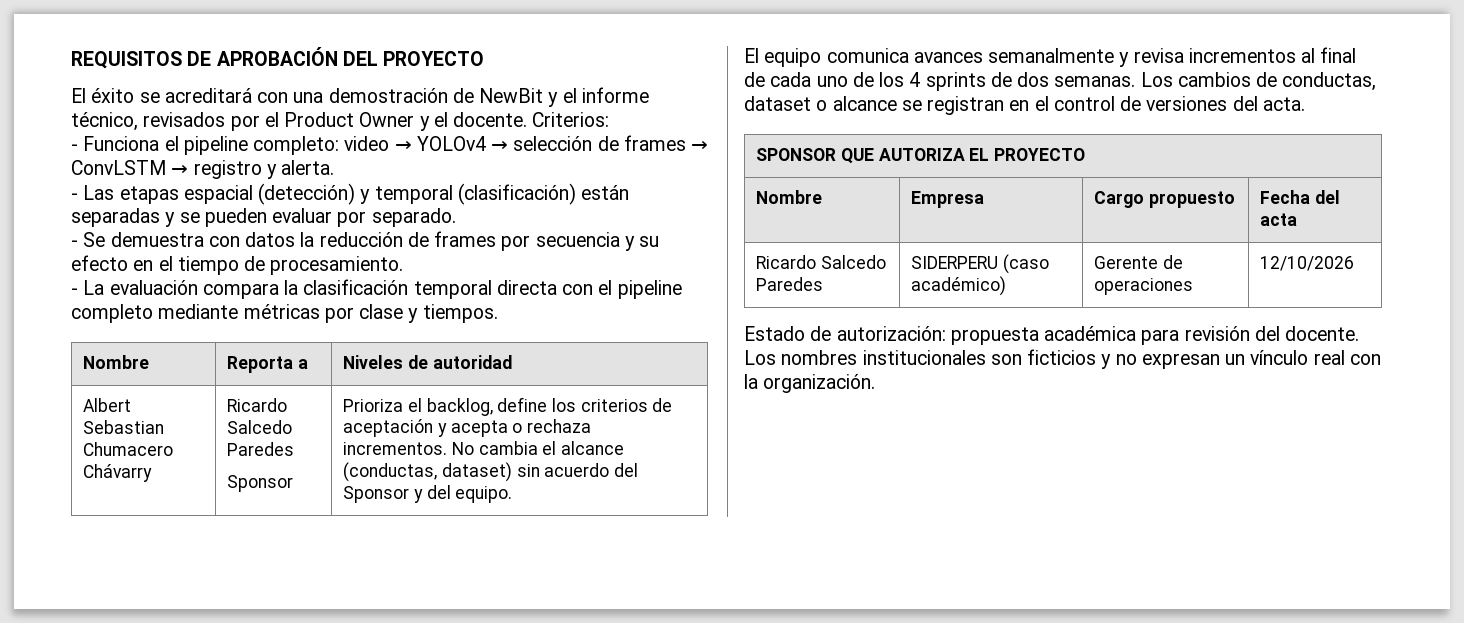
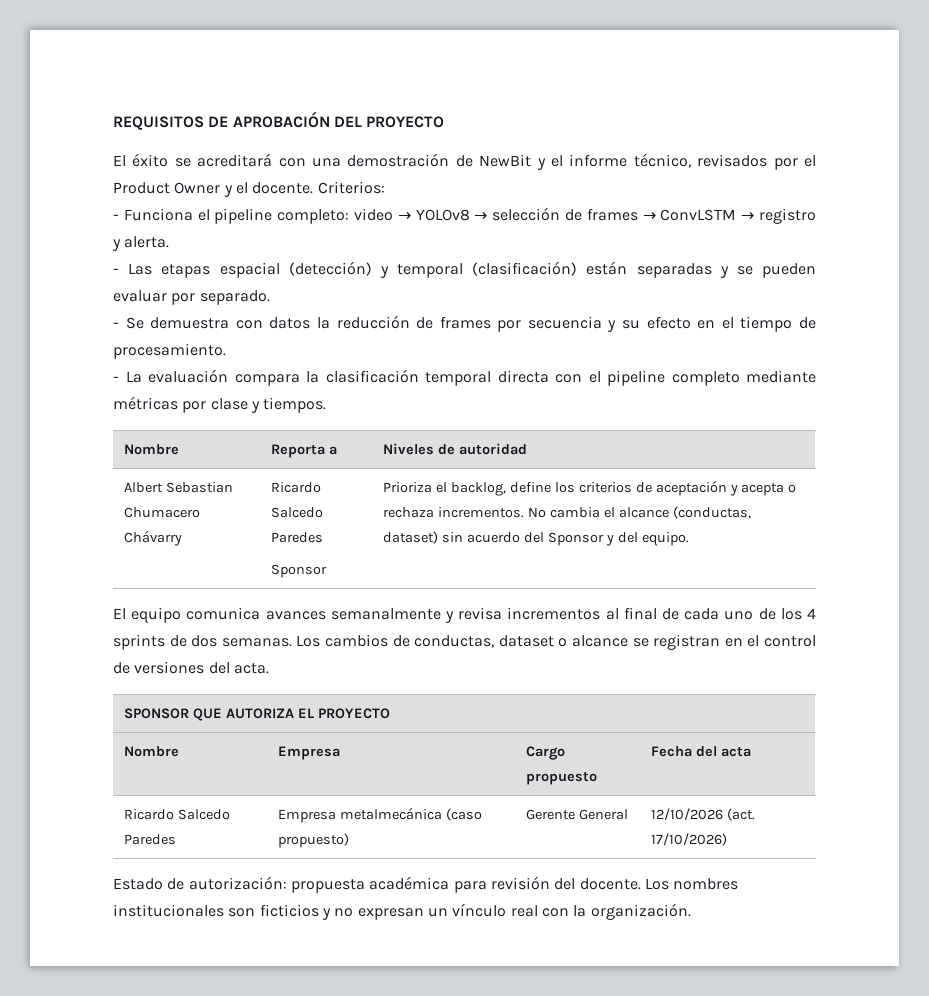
- - Funciona el pipeline completo: video → YOLOv4 → selección de frames → ConvLSTM → registro y alerta.
+ - Funciona el pipeline completo: video → YOLOv8 → selección de frames → ConvLSTM → registro y alerta.
- Ricardo Salcedo Paredes | SIDERPERU (caso académico) | Gerente de operaciones | 12/10/2026
+ Ricardo Salcedo Paredes | Empresa metalmecánica (caso propuesto) | Gerente General | 12/10/2026 (act. 17/10/2026)

